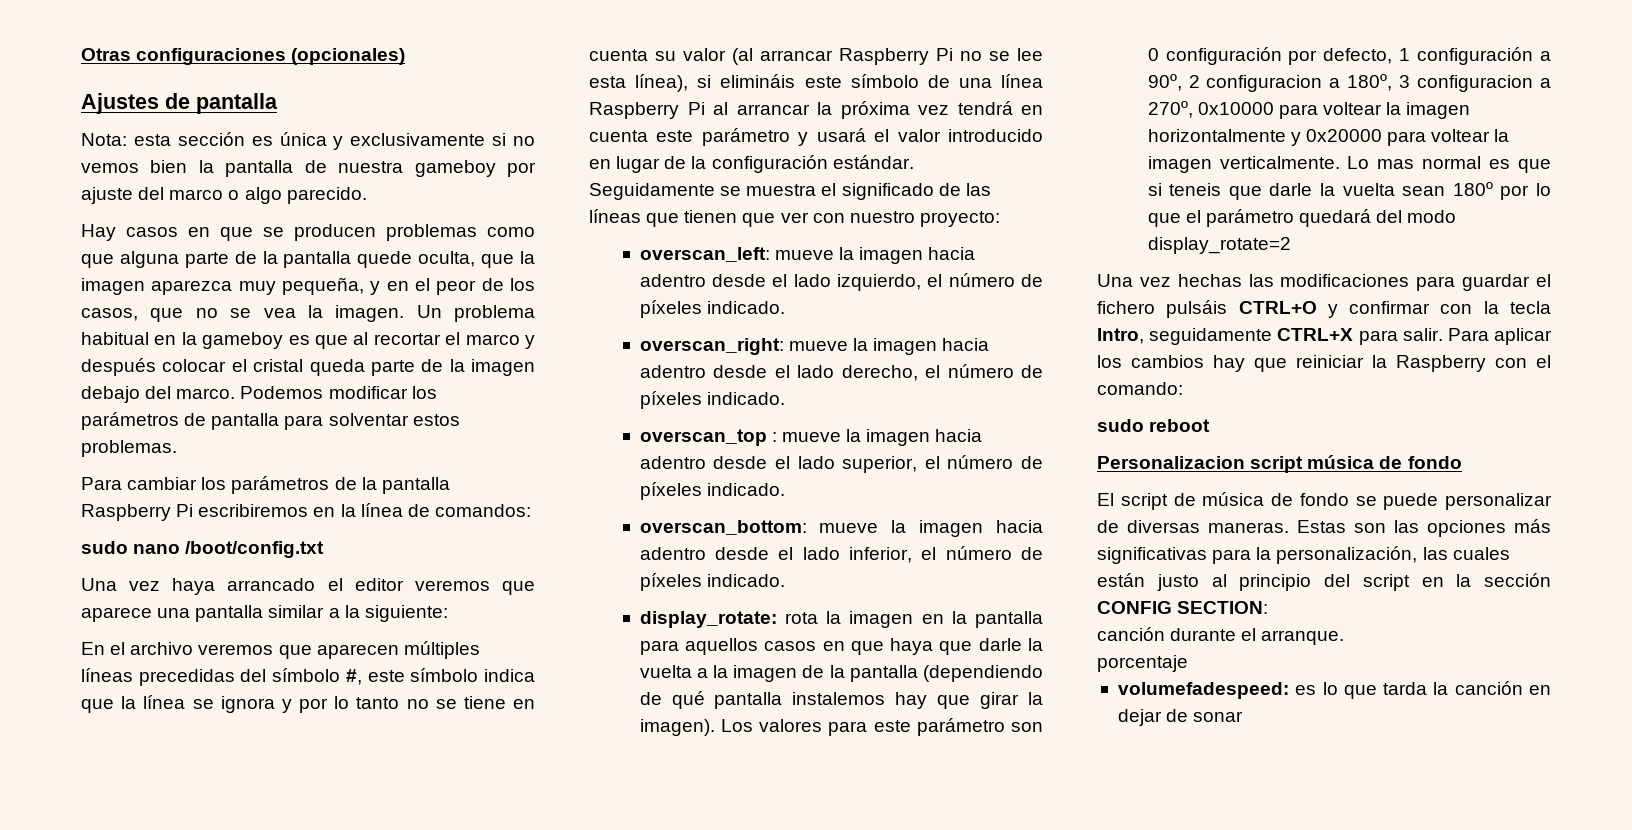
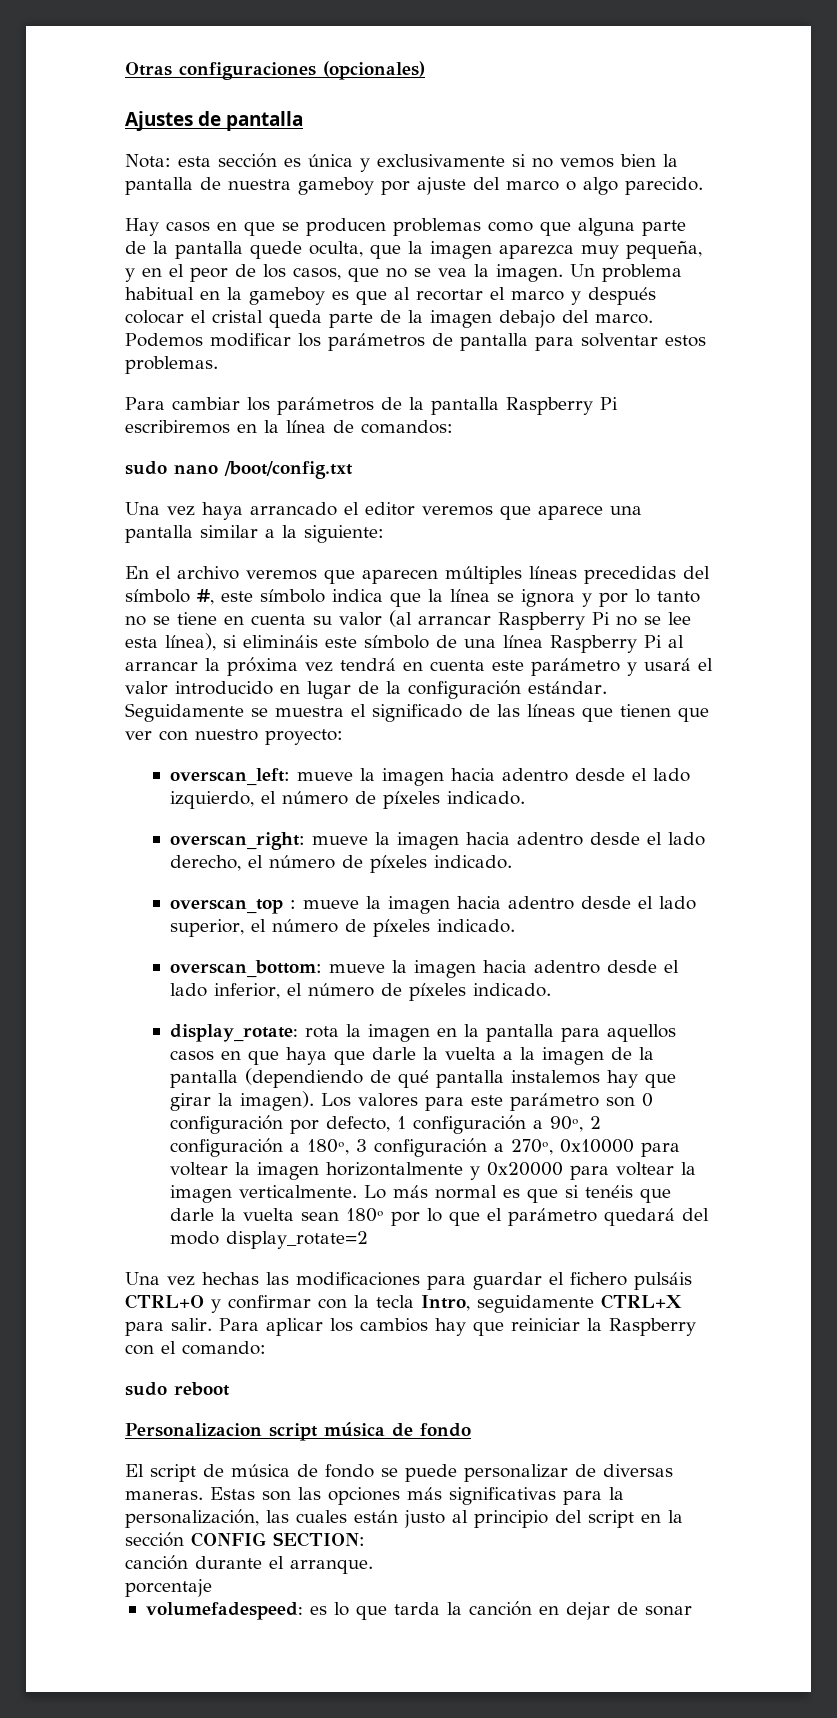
- Los valores para este parámetro son 0 configuración por defecto, 1 configuración a 90º, 2 configuracion a 180º, 3 configuracion a 270º, 0x10000 para voltear la imagen horizontalmente y 0x20000 para voltear la imagen verticalmente.
+ Los valores para este parámetro son 0 configuración por defecto, 1 configuración a 90º, 2 configuración a 180º, 3 configuración a 270º, 0x10000 para voltear la imagen horizontalmente y 0x20000 para voltear la imagen verticalmente.
- Lo mas normal es que si teneis que darle la vuelta sean 180º por lo que el parámetro quedará del modo display_rotate=2
+ Lo más normal es que si tenéis que darle la vuelta sean 180º por lo que el parámetro quedará del modo display_rotate=2

